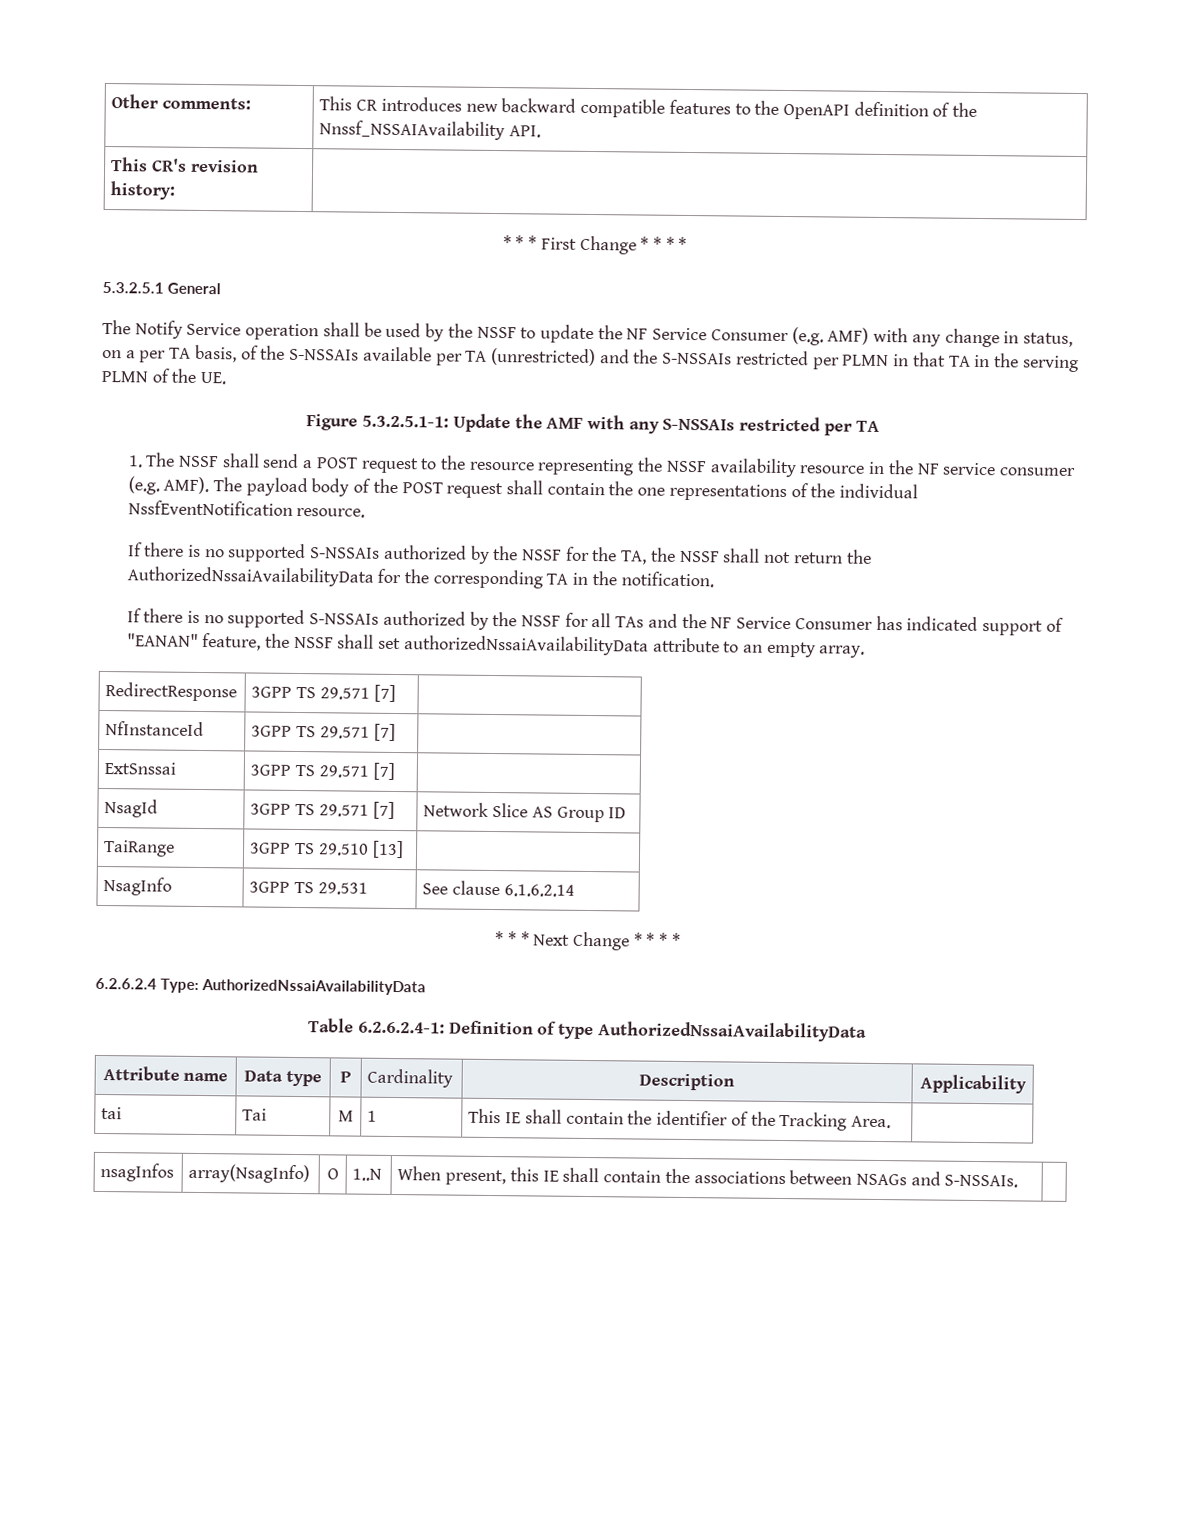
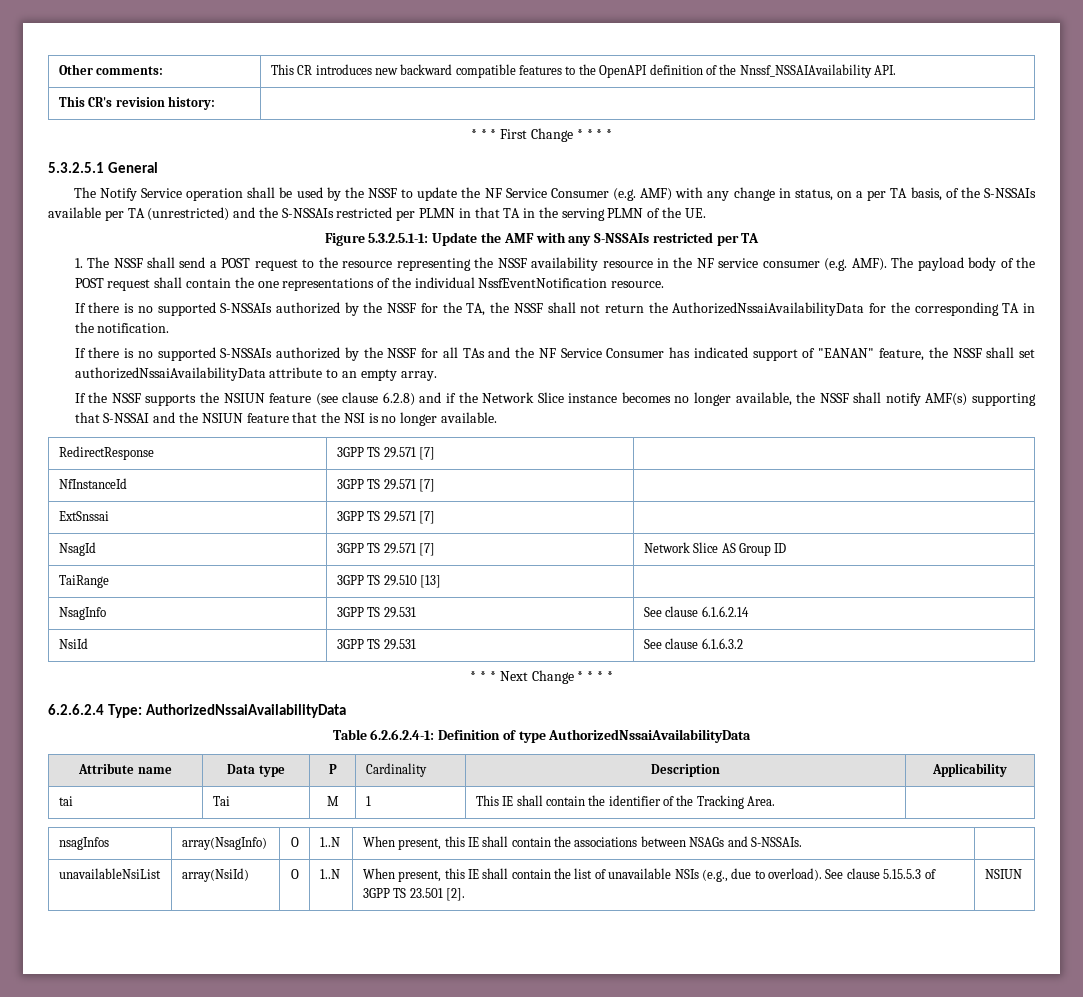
+ If the NSSF supports the NSIUN feature (see clause 6.2.8) and if the Network Slice instance becomes no longer available, the NSSF shall notify AMF(s) supporting that S-NSSAI and the NSIUN feature that the NSI is no longer available.
+ NsiId | 3GPP TS 29.531 | See clause 6.1.6.3.2
+ unavailableNsiList | array(NsiId) | O | 1..N | When present, this IE shall contain the list of unavailable NSIs (e.g., due to overload). See clause 5.15.5.3 of 3GPP TS 23.501 [2]. | NSIUN

